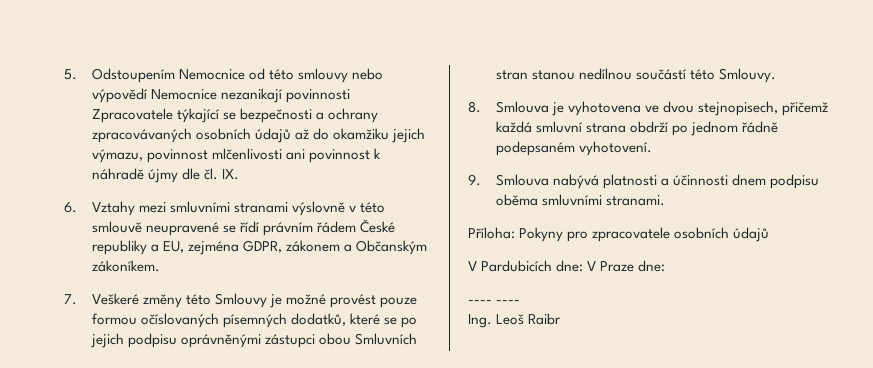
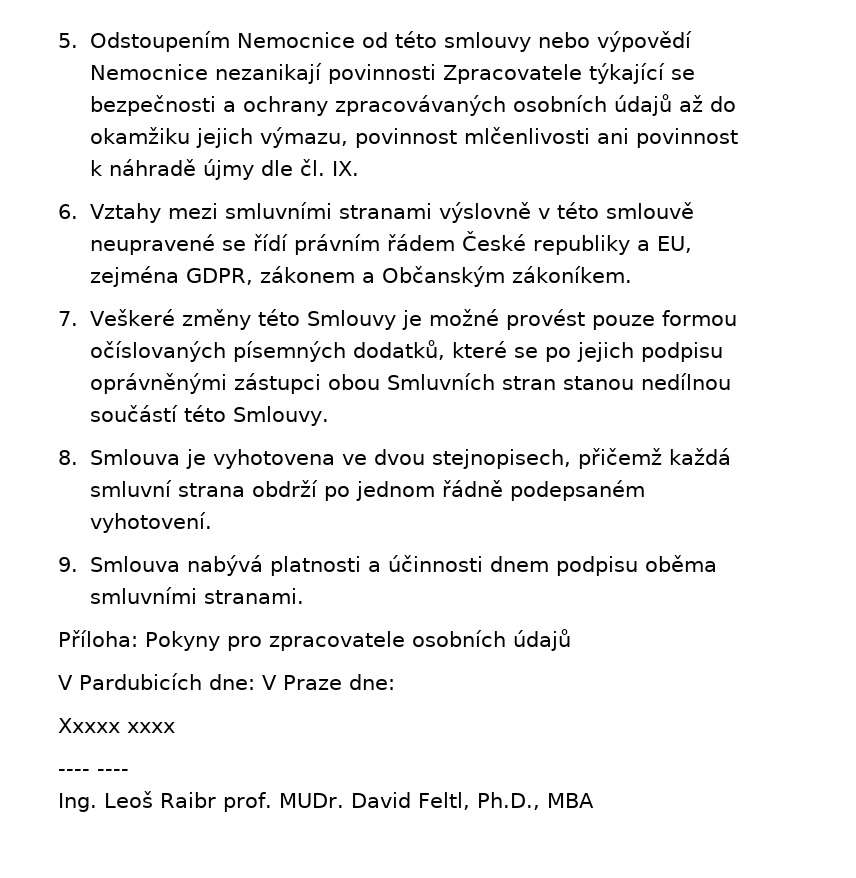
+ Xxxxx xxxx
- Ing. Leoš Raibr
+ Ing. Leoš Raibr prof. MUDr. David Feltl, Ph.D., MBA

